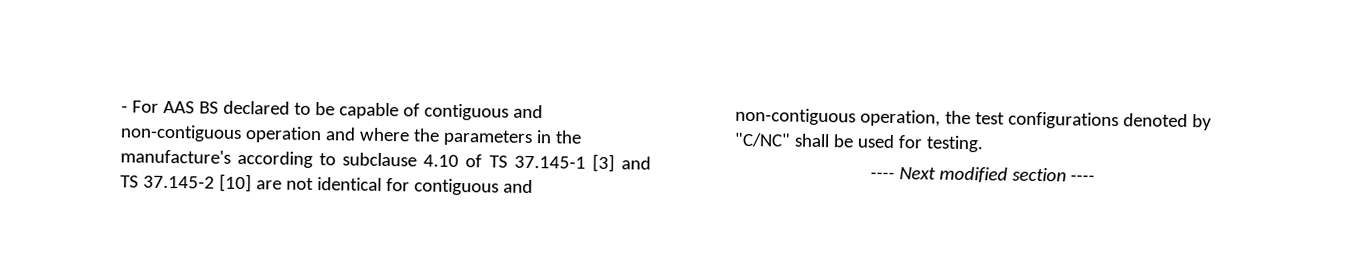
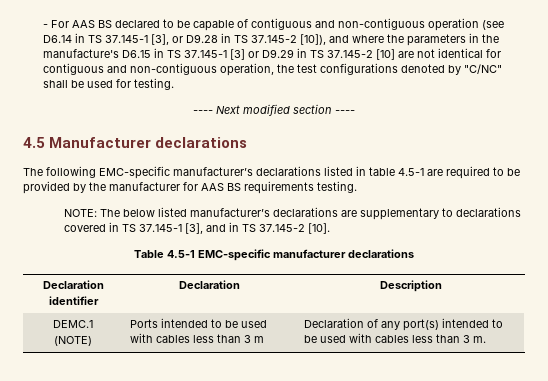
- - For AAS BS declared to be capable of contiguous and non-contiguous operation and where the parameters in the manufacture's according to subclause 4.10 of TS 37.145-1 [3] and TS 37.145-2 [10] are not identical for contiguous and non-contiguous operation, the test configurations denoted by "C/NC" shall be used for testing.
+ - For AAS BS declared to be capable of contiguous and non-contiguous operation (see D6.14 in TS 37.145-1 [3], or D9.28 in TS 37.145-2 [10]), and where the parameters in the manufacture's D6.15 in TS 37.145-1 [3] or D9.29 in TS 37.145-2 [10] are not identical for contiguous and non-contiguous operation, the test configurations denoted by "C/NC" shall be used for testing.
+ 4.5 Manufacturer declarations
+ The following EMC-specific manufacturer’s declarations listed in table 4.5-1 are required to be provided by the manufacturer for AAS BS requirements testing.
+ NOTE: The below listed manufacturer’s declarations are supplementary to declarations covered in TS 37.145-1 [3], and in TS 37.145-2 [10].
+ Table 4.5-1 EMC-specific manufacturer declarations
+ Declaration identifier | Declaration | Description
+ DEMC.1
+ (NOTE) | Ports intended to be used with cables less than 3 m | Declaration of any port(s) intended to be used with cables less than 3 m.

